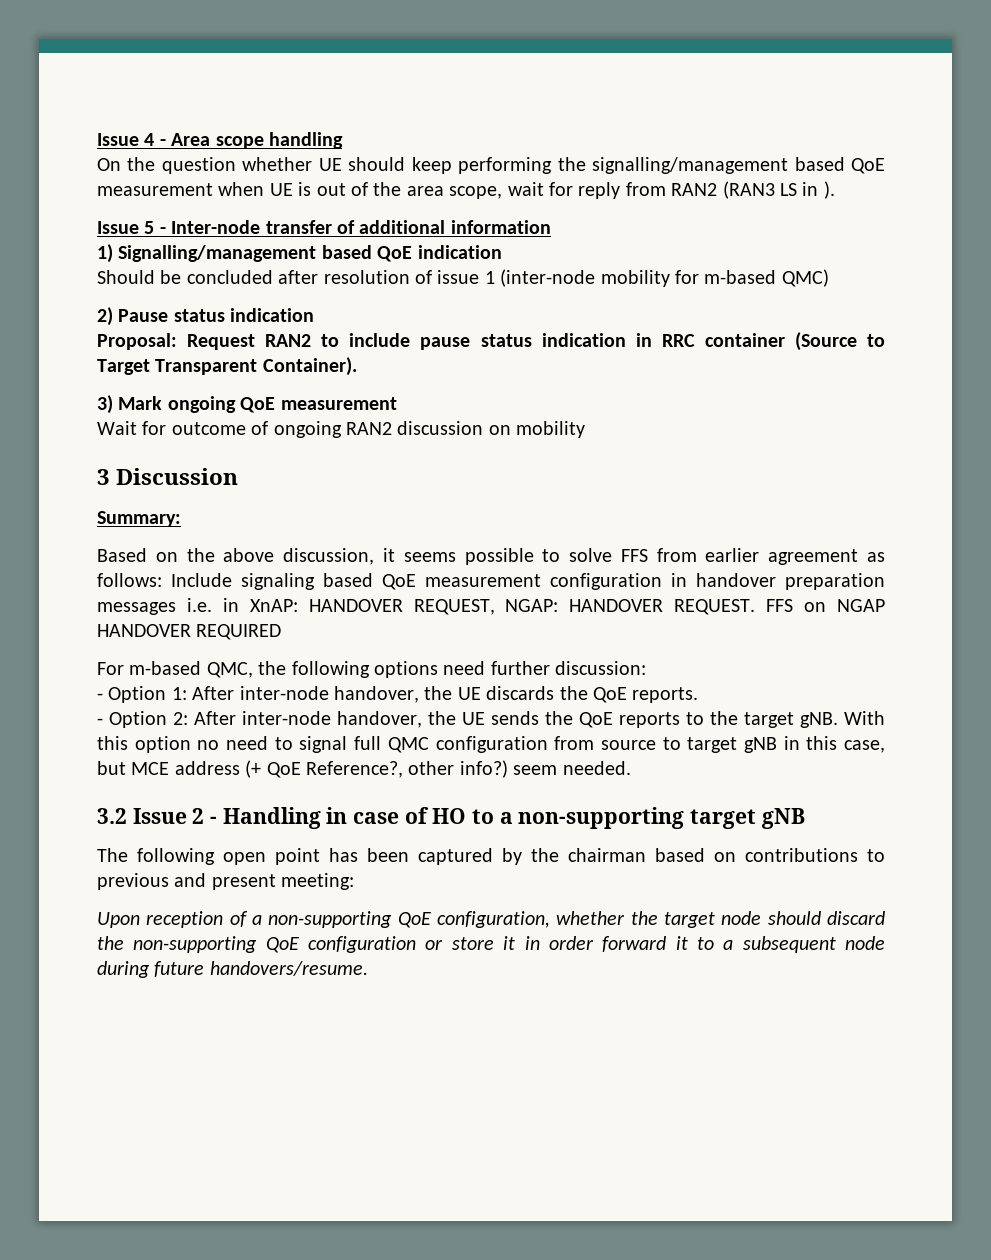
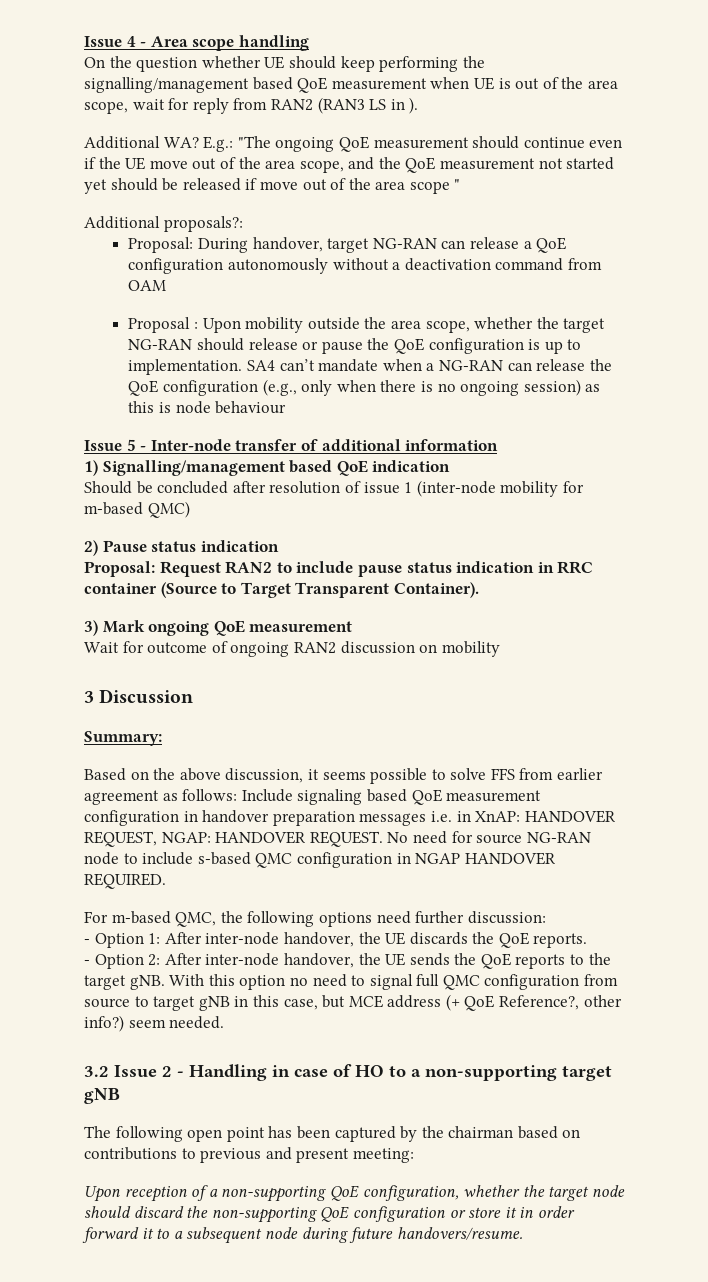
+ Additional WA? E.g.: "The ongoing QoE measurement should continue even if the UE move out of the area scope, and the QoE measurement not started yet should be released if move out of the area scope "
+ Additional proposals?:
+ Proposal: During handover, target NG-RAN can release a QoE configuration autonomously without a deactivation command from OAM
+ Proposal : Upon mobility outside the area scope, whether the target NG-RAN should release or pause the QoE configuration is up to implementation. SA4 can’t mandate when a NG-RAN can release the QoE configuration (e.g., only when there is no ongoing session) as this is node behaviour
- FFS on NGAP HANDOVER REQUIRED
+ No need for source NG-RAN node to include s-based QMC configuration in NGAP HANDOVER REQUIRED.

